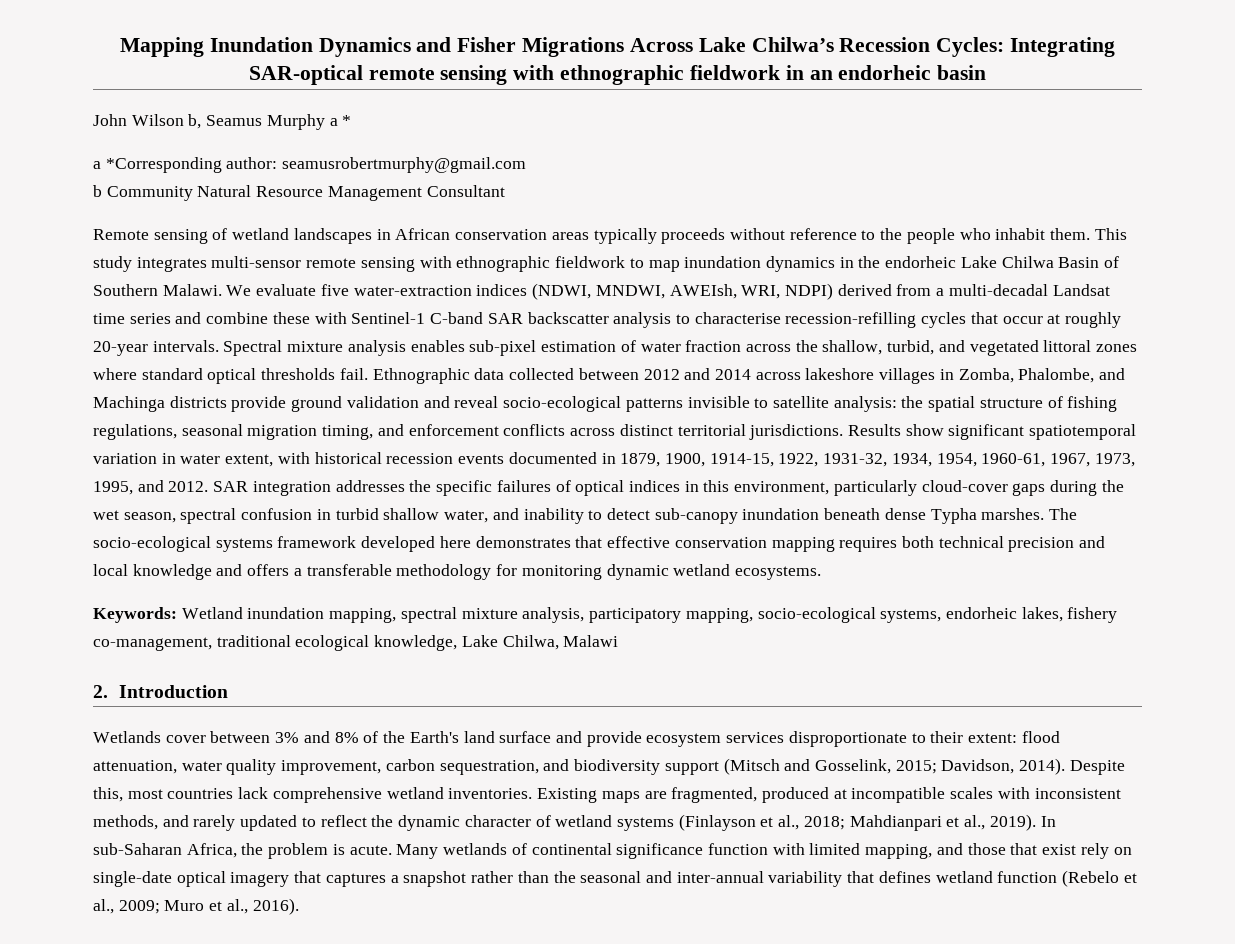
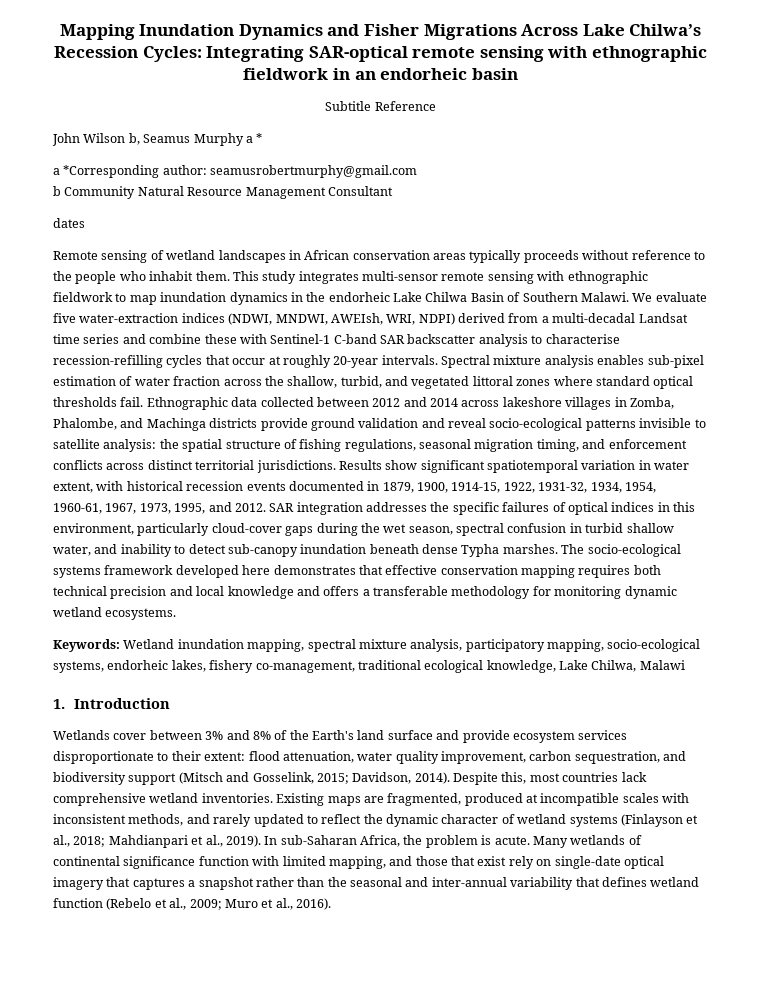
+ Subtitle Reference
+ dates
- 2. Introduction
+ 1. Introduction

